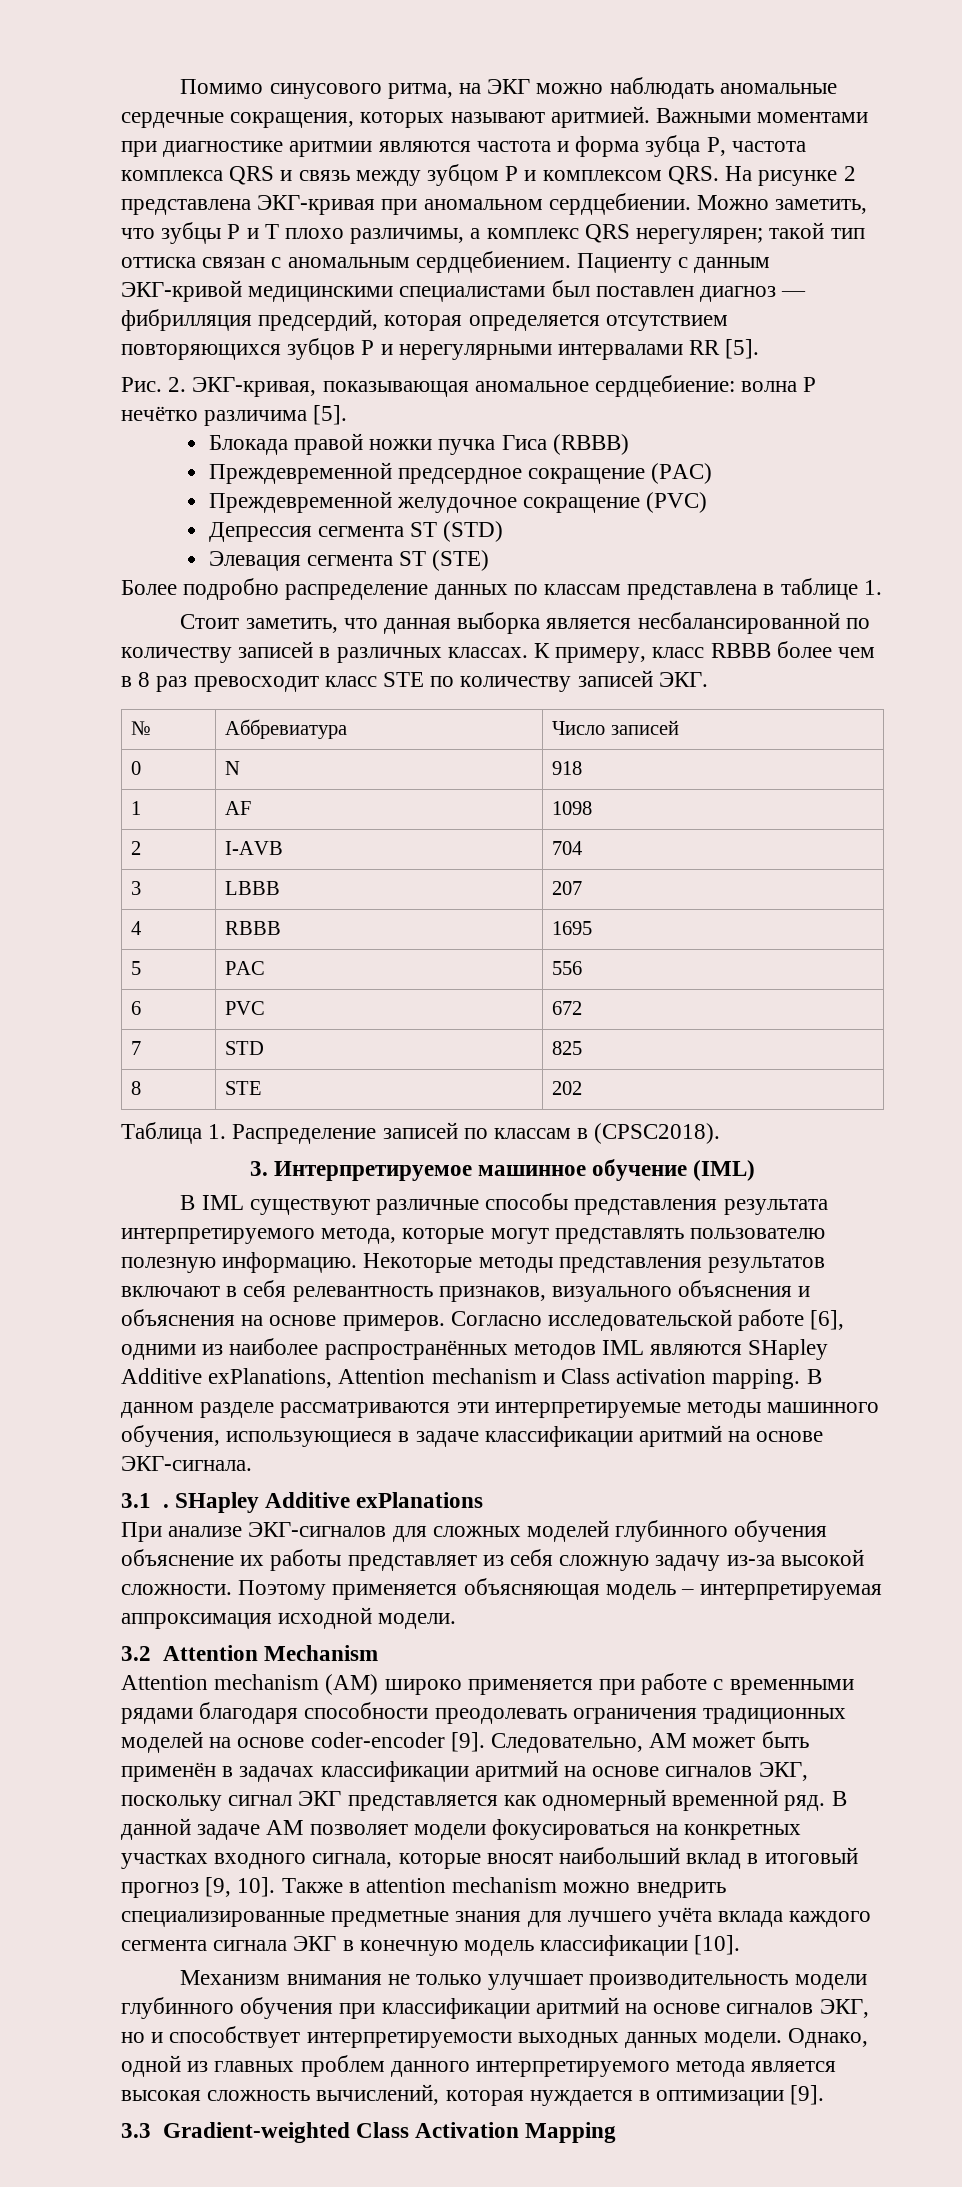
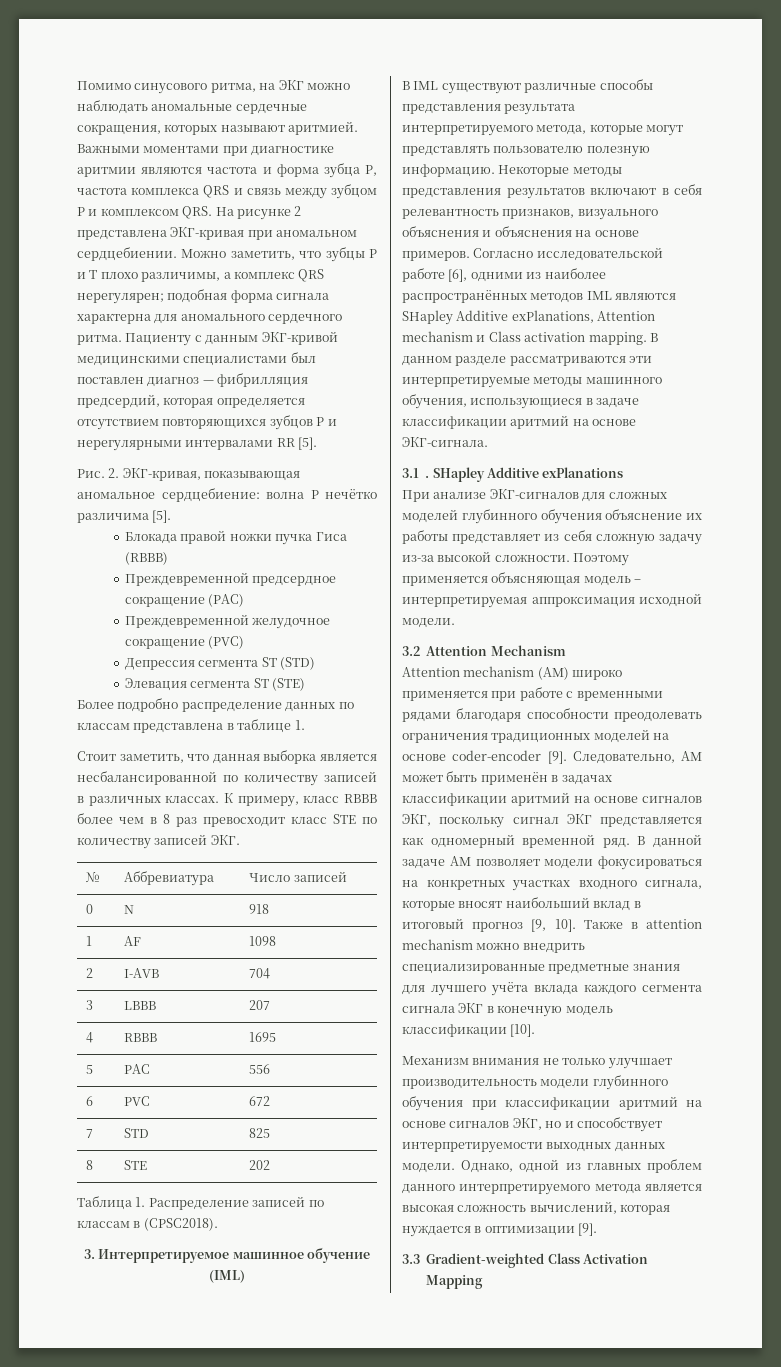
- Можно заметить, что зубцы P и T плохо различимы, а комплекс QRS нерегулярен; такой тип оттиска связан с аномальным сердцебиением.
+ Можно заметить, что зубцы P и T плохо различимы, а комплекс QRS нерегулярен; подобная форма сигнала характерна для аномального сердечного ритма.

